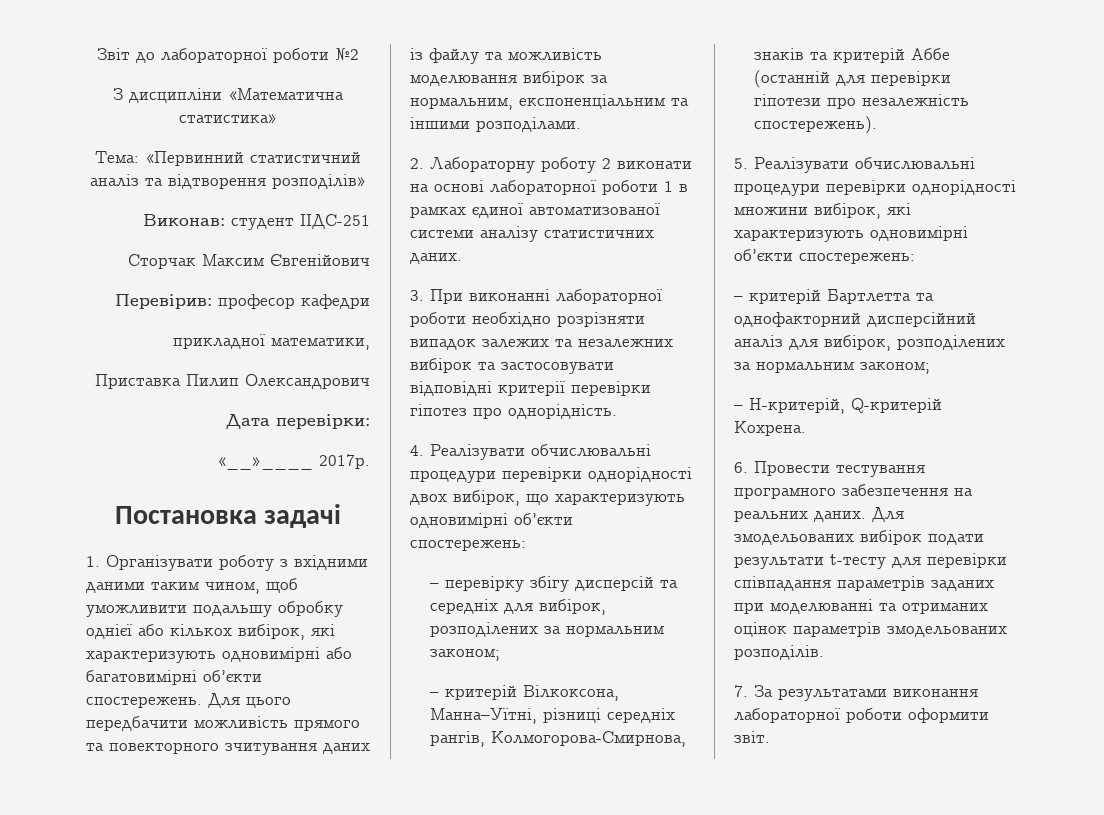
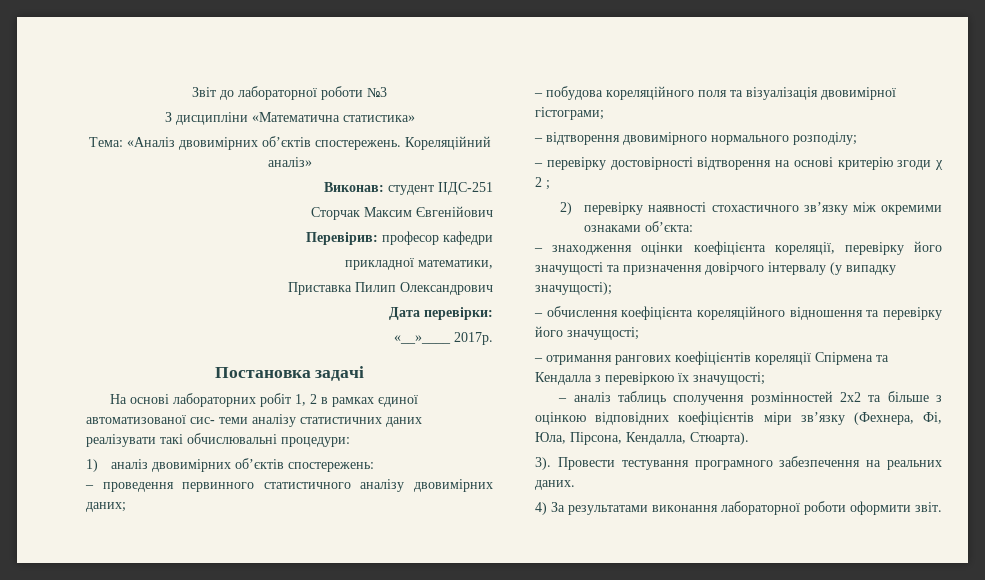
- Звіт до лабораторної роботи №2
+ Звіт до лабораторної роботи №3
- Тема: «Первинний статистичний аналіз та відтворення розподілів»
+ Тема: «Аналіз двовимірних об’єктів спостережень. Кореляційний аналіз»
- 1. Організувати роботу з вхідними даними таким чином, щоб уможливити подальшу обробку однієї або кількох вибірок, які характеризують одновимірні або багатовимірні об’єкти спостережень. Для цього передбачити можливість прямого та повекторного зчитування даних із файлу та можливість моделювання вибірок за нормальним, експоненціальним та іншими розподілами.
- 2. Лабораторну роботу 2 виконати на основі лабораторної роботи 1 в рамках єдиної автоматизованої системи аналізу статистичних даних.
- 3. При виконанні лабораторної роботи необхідно розрізняти випадок залежих та незалежних вибірок та застосовувати відповідні критерії перевірки гіпотез про однорідність.
- 4. Реалізувати обчислювальні процедури перевірки однорідності двох вибірок, що характеризують одновимірні об’єкти спостережень:
- – перевірку збігу дисперсій та середніх для вибірок, розподілених за нормальним законом;
- – критерій Вілкоксона, Манна–Уїтні, різниці середніх рангів, Колмогорова-Смирнова, знаків та критерій Аббе (останній для перевірки гіпотези про незалежність спостережень).
- 5. Реалізувати обчислювальні процедури перевірки однорідності множини вибірок, які характеризують одновимірні об’єкти спостережень:
- – критерій Бартлетта та однофакторний дисперсійний аналіз для вибірок, розподілених за нормальним законом;
- – H-критерій, Q-критерій Кохрена.
- 6. Провести тестування програмного забезпечення на реальних даних. Для змодельованих вибірок подати результати t-тесту для перевірки співпадання параметрів заданих при моделюванні та отриманих оцінок параметрів змодельованих розподілів.
- 7. За результатами виконання лабораторної роботи оформити звіт.
+ На основі лабораторних робіт 1, 2 в рамках єдиної автоматизованої сис- теми аналізу статистичних даних реалізувати такі обчислювальні процедури:
+ 1) аналіз двовимірних об’єктів спостережень:
+ – проведення первинного статистичного аналізу двовимірних даних;
+ – побудова кореляційного поля та візуалізація двовимірної гістограми;
+ – відтворення двовимірного нормального розподілу;
+ – перевірку достовірності відтворення на основі критерію згоди χ 2 ;
+ 2) перевірку наявності стохастичного зв’язку між окремими ознаками об’єкта:
+ – знаходження оцінки коефіцієнта кореляції, перевірку його значущості та призначення довірчого інтервалу (у випадку значущості);
+ – обчислення коефіцієнта кореляційного відношення та перевірку його значущості;
+ – отримання рангових коефіцієнтів кореляції Спірмена та Кендалла з перевіркою їх значущості;
+ – аналіз таблиць сполучення розмінностей 2х2 та більше з оцінкою відповідних коефіцієнтів міри зв’язку (Фехнера, Фі, Юла, Пірсона, Кендалла, Стюарта).
+ 3). Провести тестування програмного забезпечення на реальних даних.
+ 4) За результатами виконання лабораторної роботи оформити звіт.

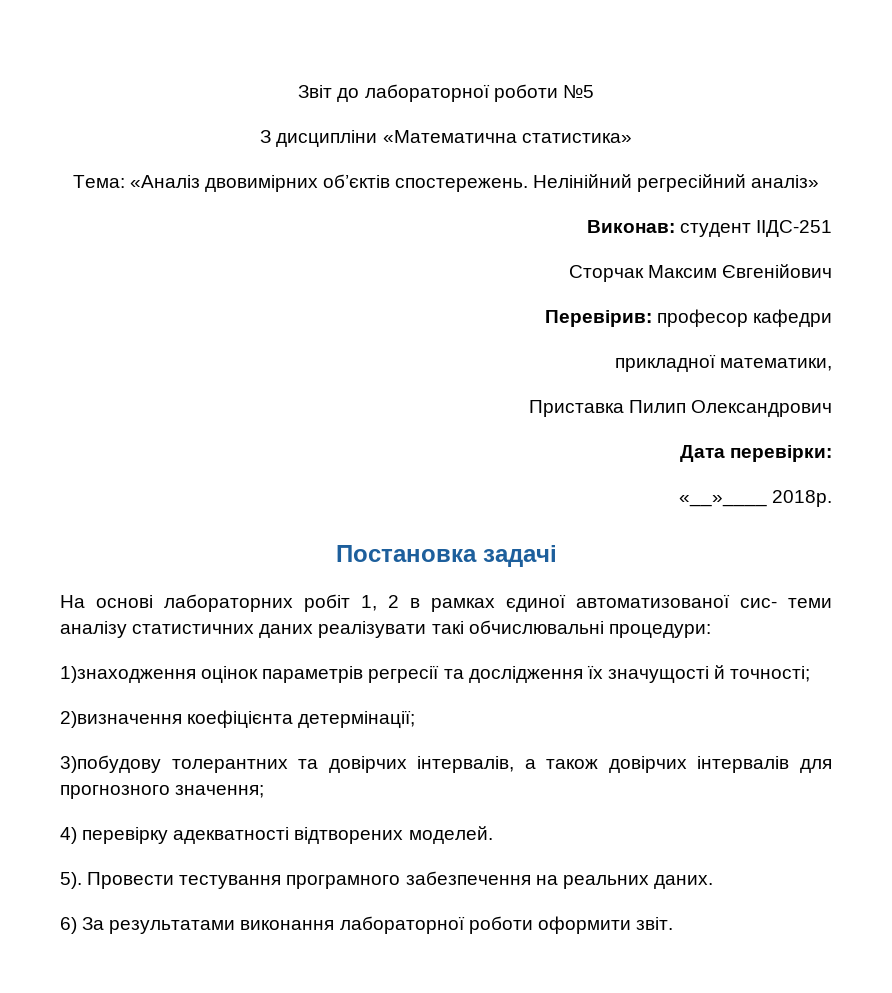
- Звіт до лабораторної роботи №3
+ Звіт до лабораторної роботи №5
- Кореляційний аналіз»
+ Нелінійний регресійний аналіз»
- «__»____ 2017р.
+ «__»____ 2018р.
- 1) аналіз двовимірних об’єктів спостережень:
- – проведення первинного статистичного аналізу двовимірних даних;
- – побудова кореляційного поля та візуалізація двовимірної гістограми;
- – відтворення двовимірного нормального розподілу;
- – перевірку достовірності відтворення на основі критерію згоди χ 2 ;
- 2) перевірку наявності стохастичного зв’язку між окремими ознаками об’єкта:
- – знаходження оцінки коефіцієнта кореляції, перевірку його значущості та призначення довірчого інтервалу (у випадку значущості);
- – обчислення коефіцієнта кореляційного відношення та перевірку його значущості;
- – отримання рангових коефіцієнтів кореляції Спірмена та Кендалла з перевіркою їх значущості;
- – аналіз таблиць сполучення розмінностей 2х2 та більше з оцінкою відповідних коефіцієнтів міри зв’язку (Фехнера, Фі, Юла, Пірсона, Кендалла, Стюарта).
- 3).
+ 1)знаходження оцінок параметрів регресії та дослідження їх значущості й точності;
+ 2)визначення коефіцієнта детермінації;
+ 3)побудову толерантних та довірчих інтервалів, а також довірчих інтервалів для прогнозного значення;
+ 4) перевірку адекватності відтворених моделей.
+ 5).
- 4) За результатами виконання лабораторної роботи оформити звіт.
+ 6) За результатами виконання лабораторної роботи оформити звіт.

